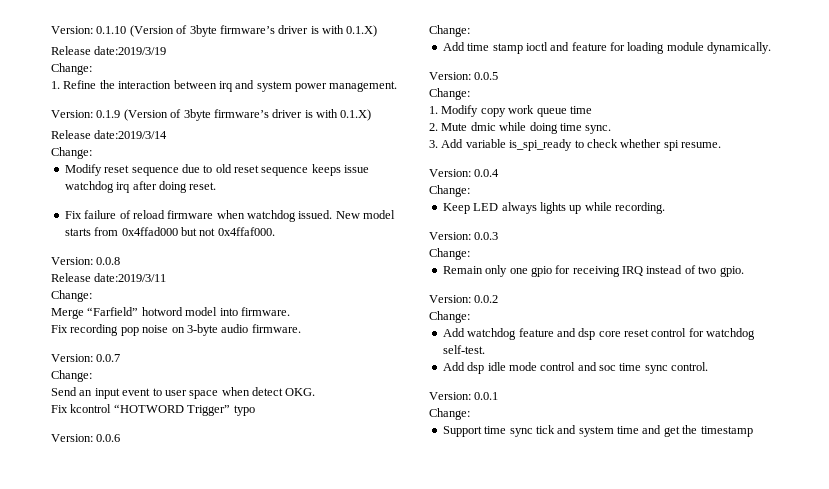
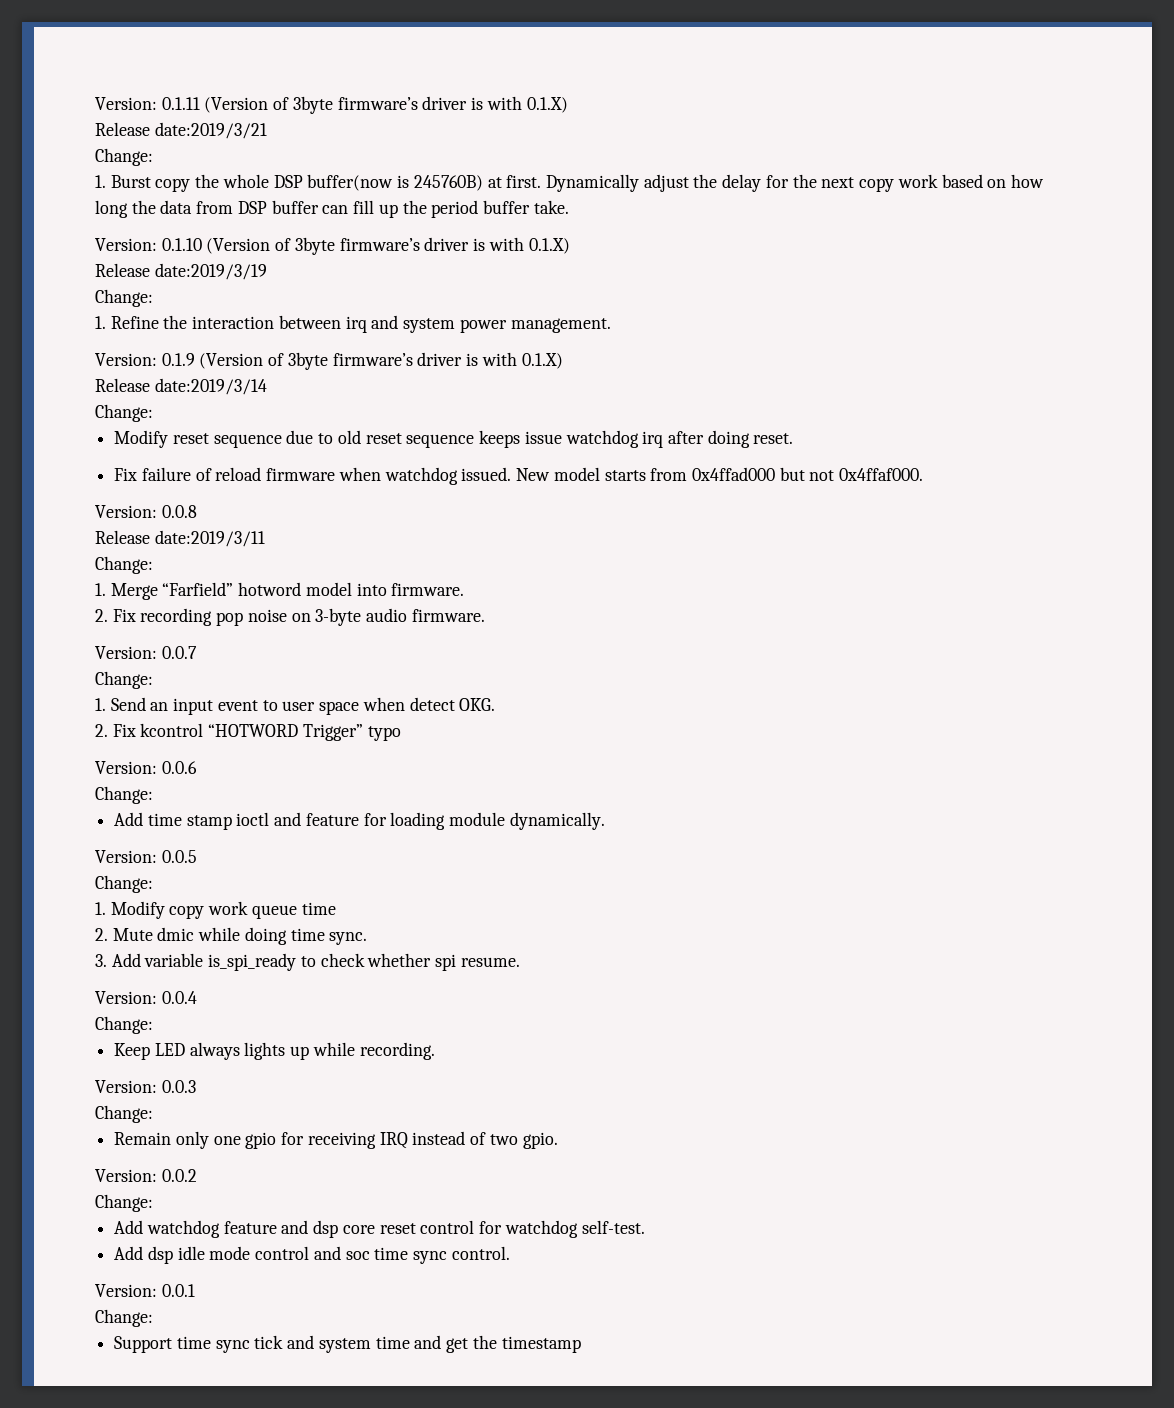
+ Version: 0.1.11 (Version of 3byte firmware’s driver is with 0.1.X)
+ Release date:2019/3/21
+ Change:
+ 1. Burst copy the whole DSP buffer(now is 245760B) at first. Dynamically adjust the delay for the next copy work based on how long the data from DSP buffer can fill up the period buffer take.
- Merge “Farfield” hotword model into firmware.
+ 1. Merge “Farfield” hotword model into firmware.
- Fix recording pop noise on 3-byte audio firmware.
+ 2. Fix recording pop noise on 3-byte audio firmware.
- Send an input event to user space when detect OKG.
+ 1. Send an input event to user space when detect OKG.
- Fix kcontrol “HOTWORD Trigger” typo
+ 2. Fix kcontrol “HOTWORD Trigger” typo

